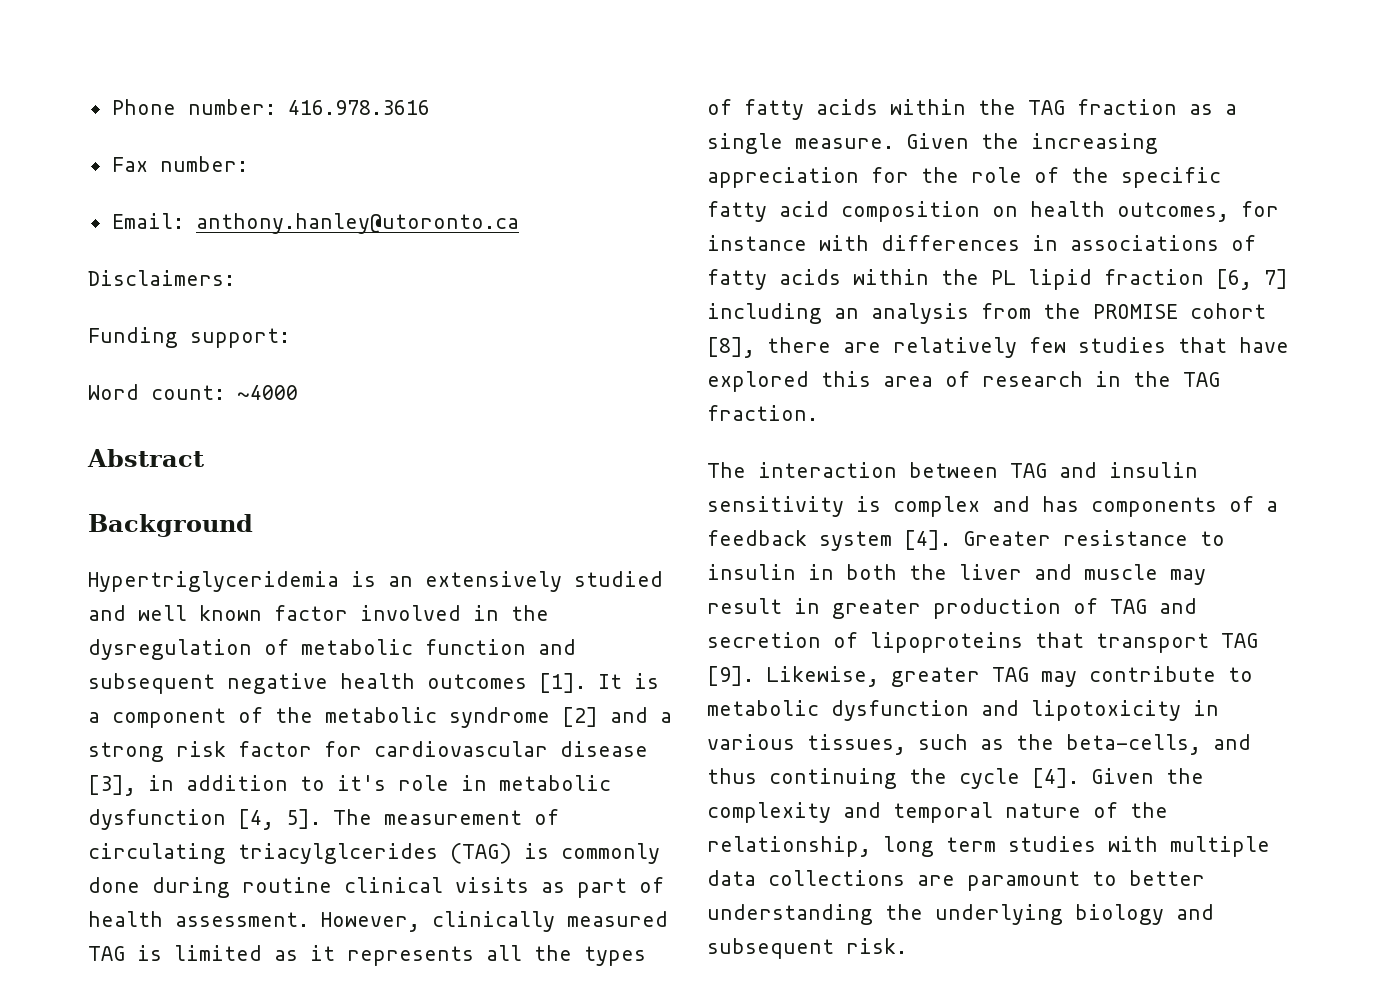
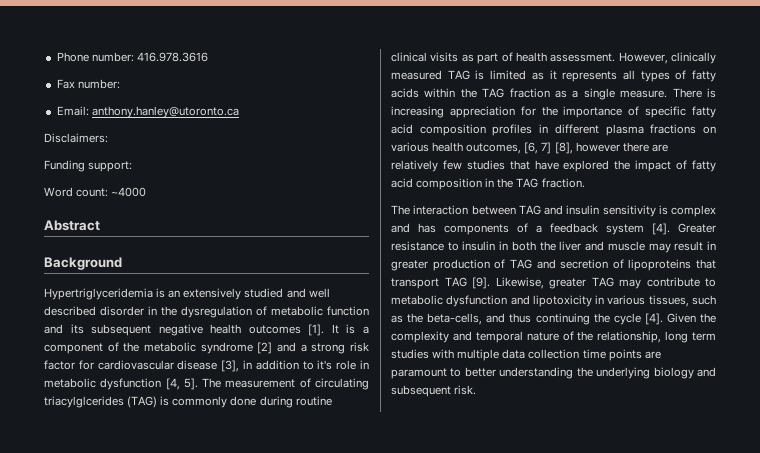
- Hypertriglyceridemia is an extensively studied and well known factor involved in the dysregulation of metabolic function and subsequent negative health outcomes [1].
+ Hypertriglyceridemia is an extensively studied and well described disorder in the dysregulation of metabolic function and its subsequent negative health outcomes [1].
- However, clinically measured TAG is limited as it represents all the types of fatty acids within the TAG fraction as a single measure.
+ However, clinically measured TAG is limited as it represents all types of fatty acids within the TAG fraction as a single measure.
- Given the increasing appreciation for the role of the specific fatty acid composition on health outcomes, for instance with differences in associations of fatty acids within the PL lipid fraction [6, 7] including an analysis from the PROMISE cohort [8], there are relatively few studies that have explored this area of research in the TAG fraction.
+ There is increasing appreciation for the importance of specific fatty acid composition profiles in different plasma fractions on various health outcomes, [6, 7] [8], however there are relatively few studies that have explored the impact of fatty acid composition in the TAG fraction.
- Given the complexity and temporal nature of the relationship, long term studies with multiple data collections are paramount to better understanding the underlying biology and subsequent risk.
+ Given the complexity and temporal nature of the relationship, long term studies with multiple data collection time points are paramount to better understanding the underlying biology and subsequent risk.

